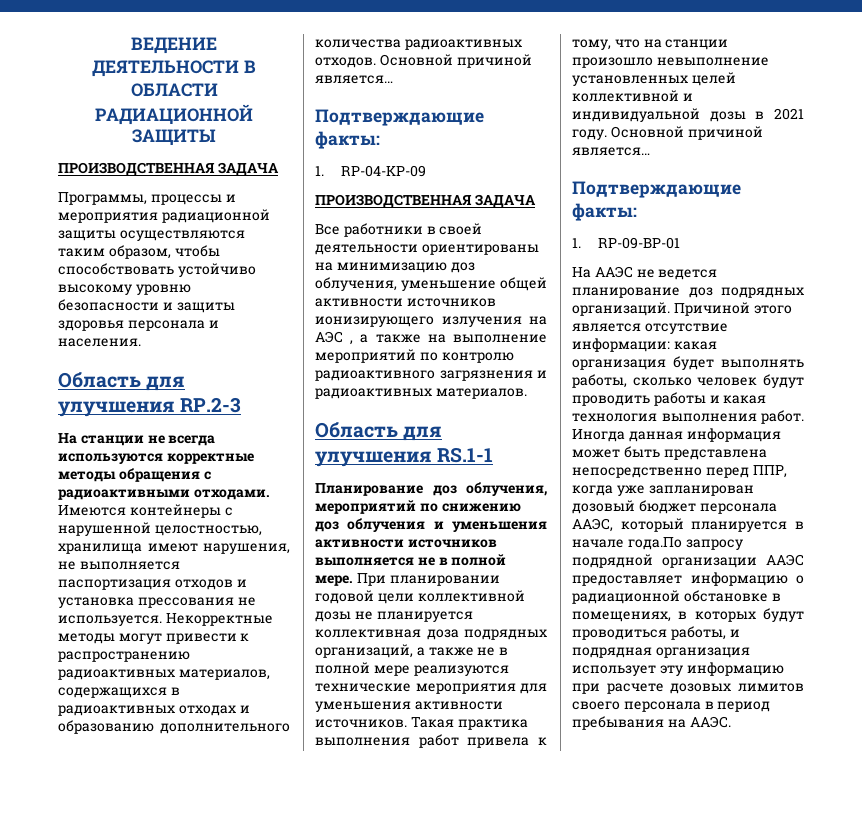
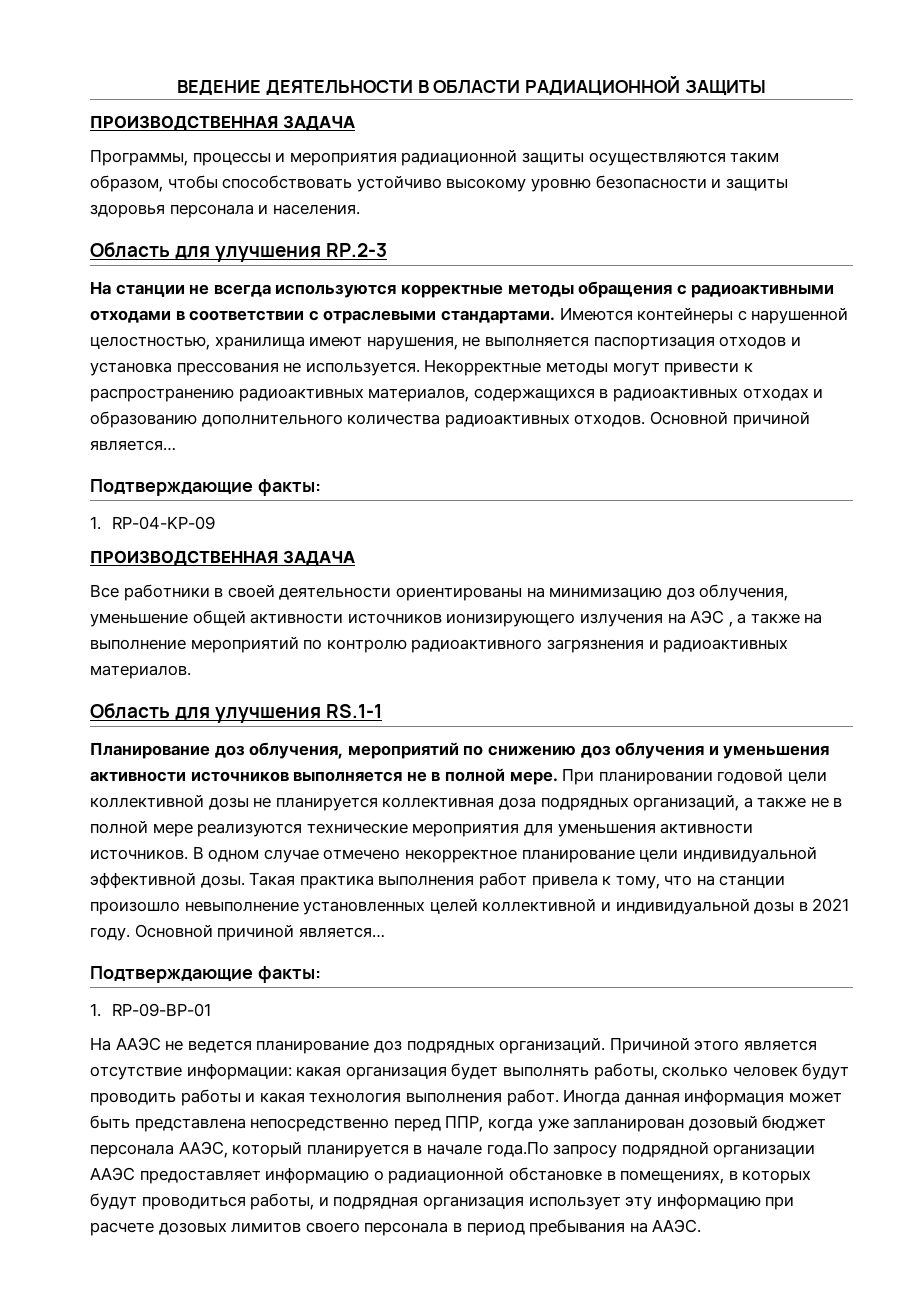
- На станции не всегда используются корректные методы обращения с радиоактивными отходами.
+ На станции не всегда используются корректные методы обращения с радиоактивными отходами в соответствии с отраслевыми стандартами.
+ В одном случае отмечено некорректное планирование цели индивидуальной эффективной дозы.

